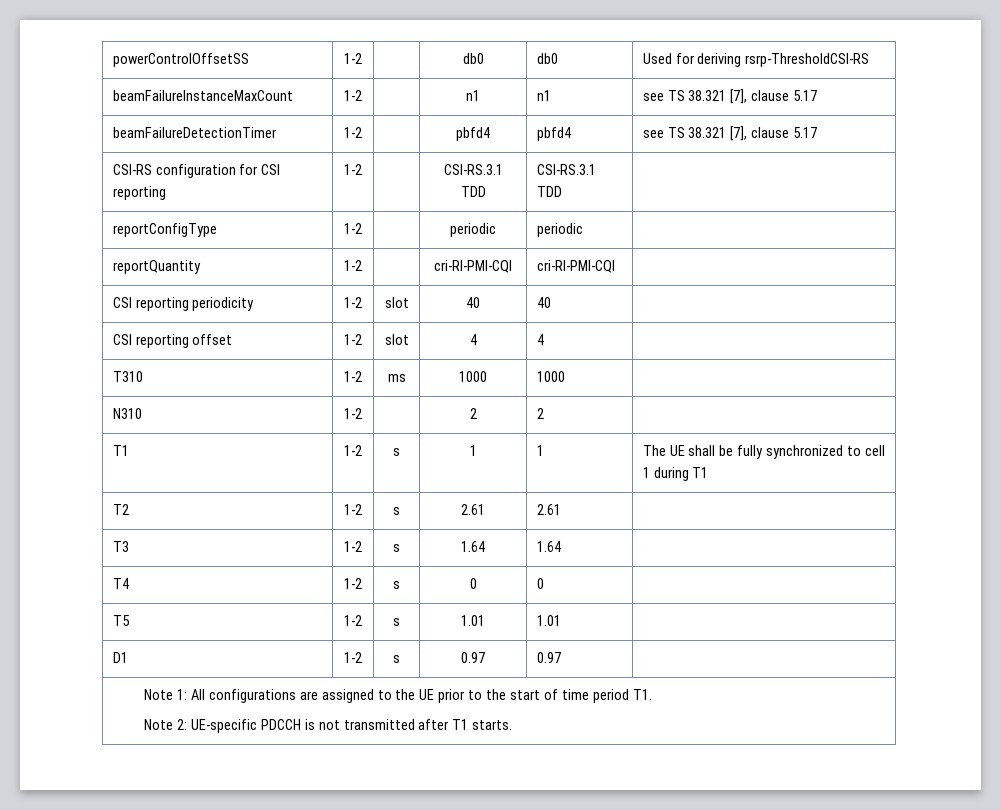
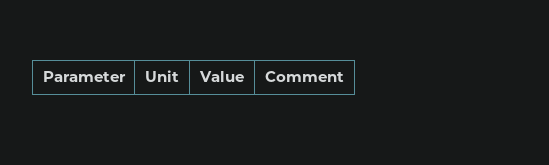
- powerControlOffsetSS | 1-2 | | db0 | db0 | Used for deriving rsrp-ThresholdCSI-RS
- beamFailureInstanceMaxCount | 1-2 | | n1 | n1 | see TS 38.321 [7], clause 5.17
- beamFailureDetectionTimer | 1-2 | | pbfd4 | pbfd4 | see TS 38.321 [7], clause 5.17
- CSI-RS configuration for CSI reporting | 1-2 | | CSI-RS.3.1 TDD | CSI-RS.3.1 TDD |
- reportConfigType | 1-2 | | periodic | periodic |
- reportQuantity | 1-2 | | cri-RI-PMI-CQI | cri-RI-PMI-CQI |
- CSI reporting periodicity | 1-2 | slot | 40 | 40 |
- CSI reporting offset | 1-2 | slot | 4 | 4 |
- T310 | 1-2 | ms | 1000 | 1000 |
- N310 | 1-2 | | 2 | 2 |
- T1 | 1-2 | s | 1 | 1 | The UE shall be fully synchronized to cell 1 during T1
- T2 | 1-2 | s | 2.61 | 2.61 |
- T3 | 1-2 | s | 1.64 | 1.64 |
- T4 | 1-2 | s | 0 | 0 |
- T5 | 1-2 | s | 1.01 | 1.01 |
- D1 | 1-2 | s | 0.97 | 0.97 |
- Note 1: All configurations are assigned to the UE prior to the start of time period T1.
- Note 2: UE-specific PDCCH is not transmitted after T1 starts.
+ Parameter | Unit | Value | Comment

